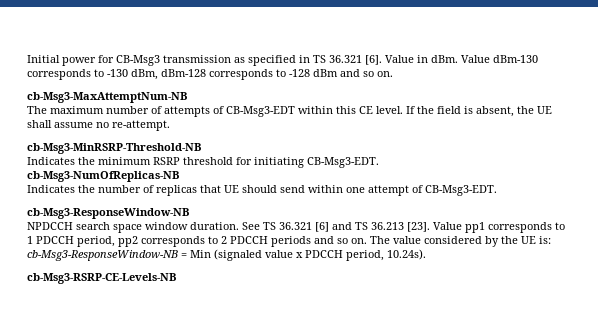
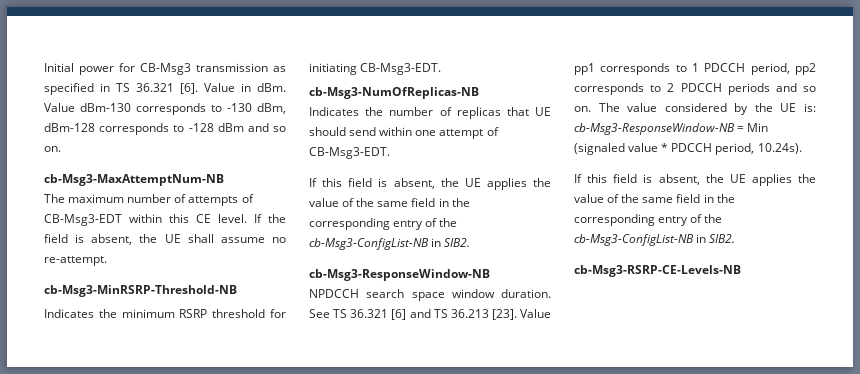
  Indicates the number of replicas that UE should send within one attempt of CB-Msg3-EDT.
+ If this field is absent, the UE applies the value of the same field in the corresponding entry of the cb-Msg3-ConfigList-NB in SIB2.
- The value considered by the UE is: cb-Msg3-ResponseWindow-NB = Min (signaled value x PDCCH period, 10.24s).
+ The value considered by the UE is: cb-Msg3-ResponseWindow-NB = Min (signaled value * PDCCH period, 10.24s).
+ If this field is absent, the UE applies the value of the same field in the corresponding entry of the cb-Msg3-ConfigList-NB in SIB2.

